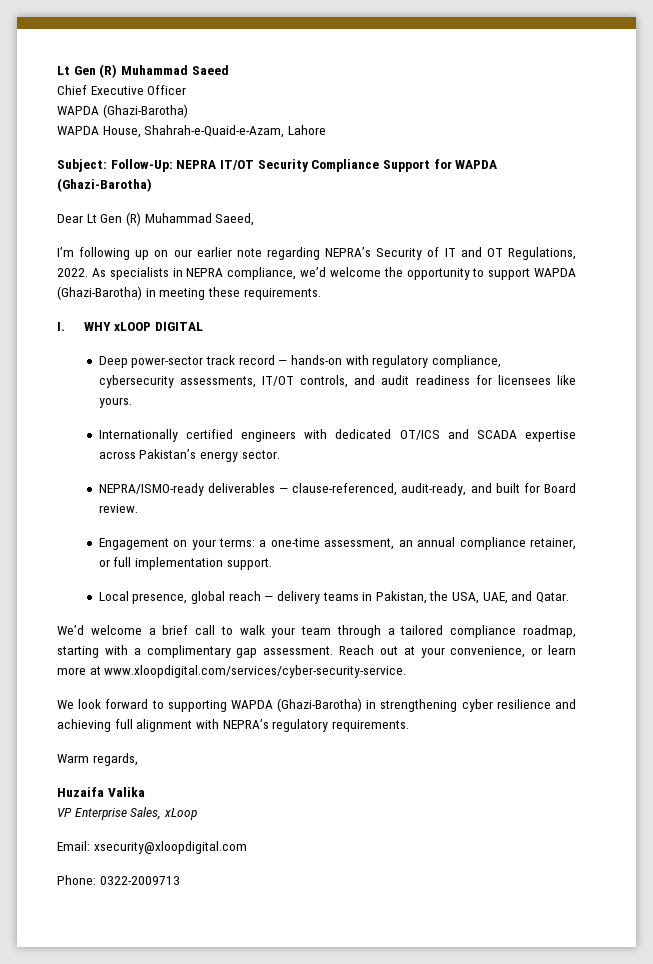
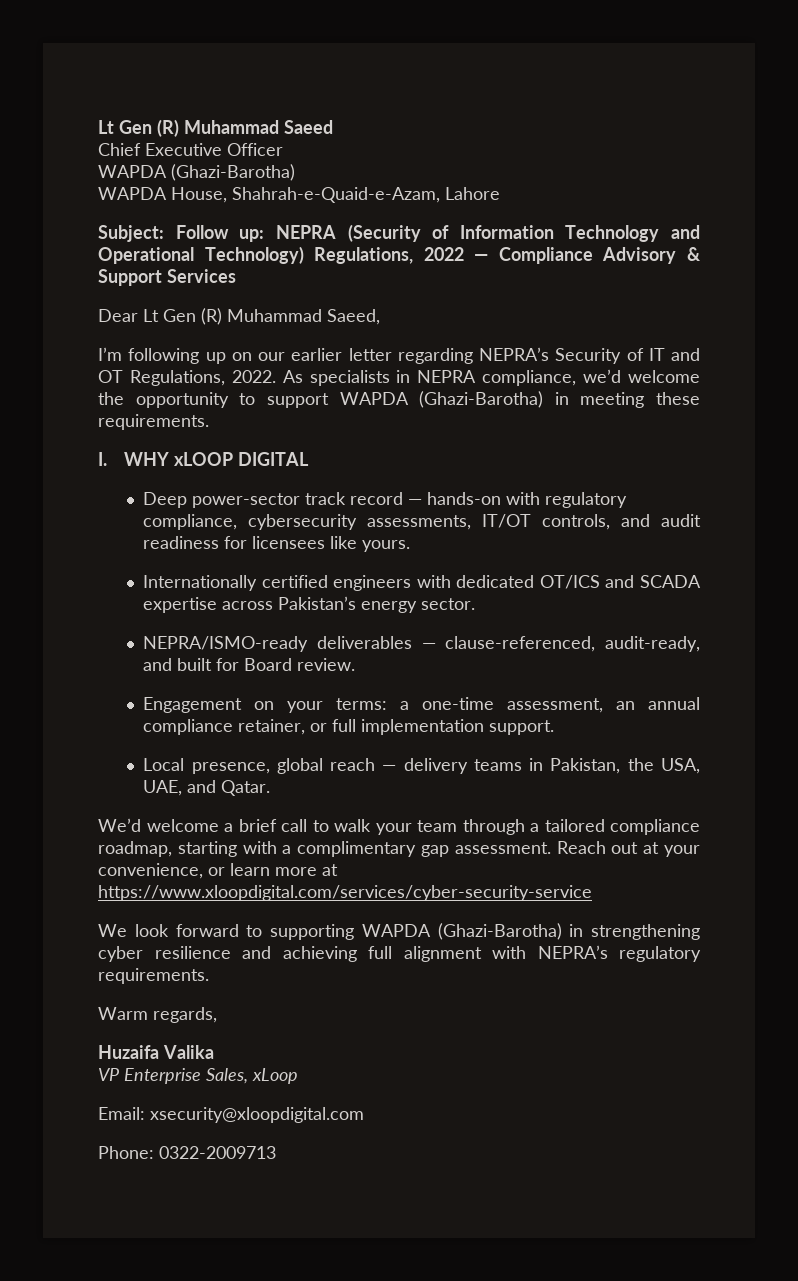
- Subject: Follow-Up: NEPRA IT/OT Security Compliance Support for WAPDA (Ghazi-Barotha)
+ Subject: Follow up: NEPRA (Security of Information Technology and Operational Technology) Regulations, 2022 — Compliance Advisory & Support Services
- I’m following up on our earlier note regarding NEPRA’s Security of IT and OT Regulations, 2022.
+ I’m following up on our earlier letter regarding NEPRA’s Security of IT and OT Regulations, 2022.
- Reach out at your convenience, or learn more at www.xloopdigital.com/services/cyber-security-service.
+ Reach out at your convenience, or learn more at https://www.xloopdigital.com/services/cyber-security-service

